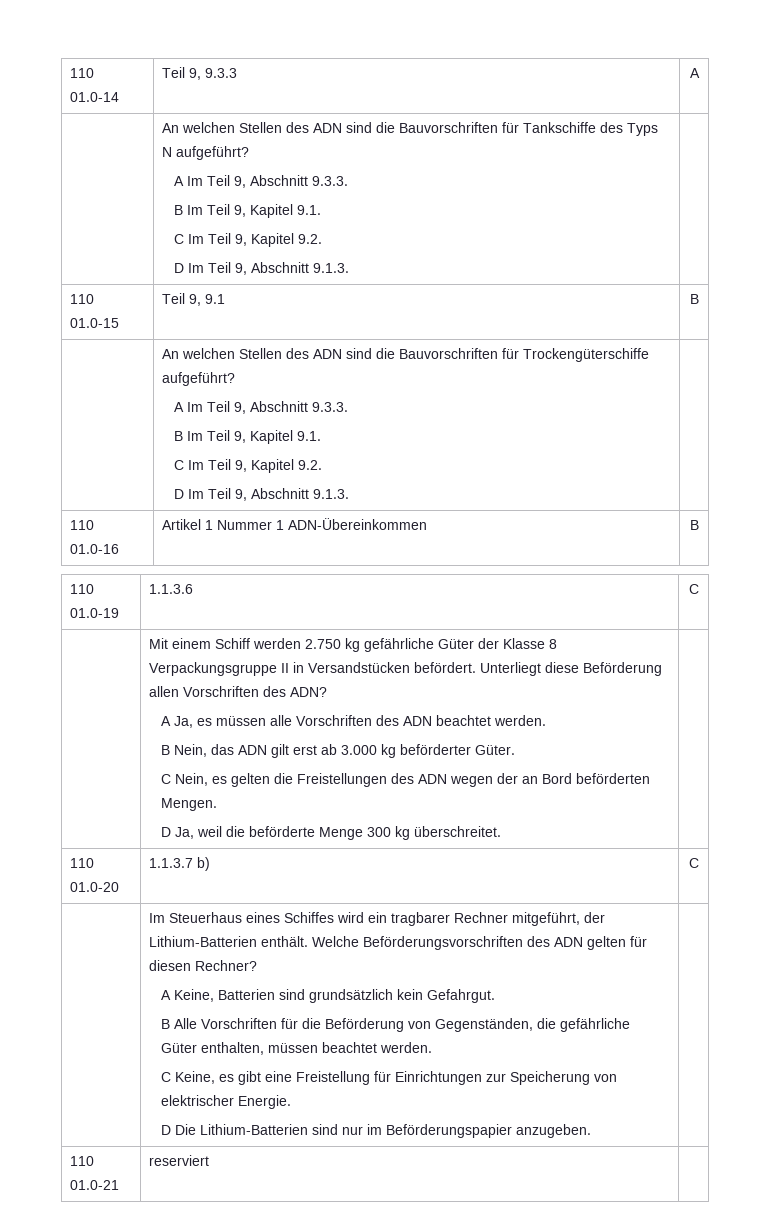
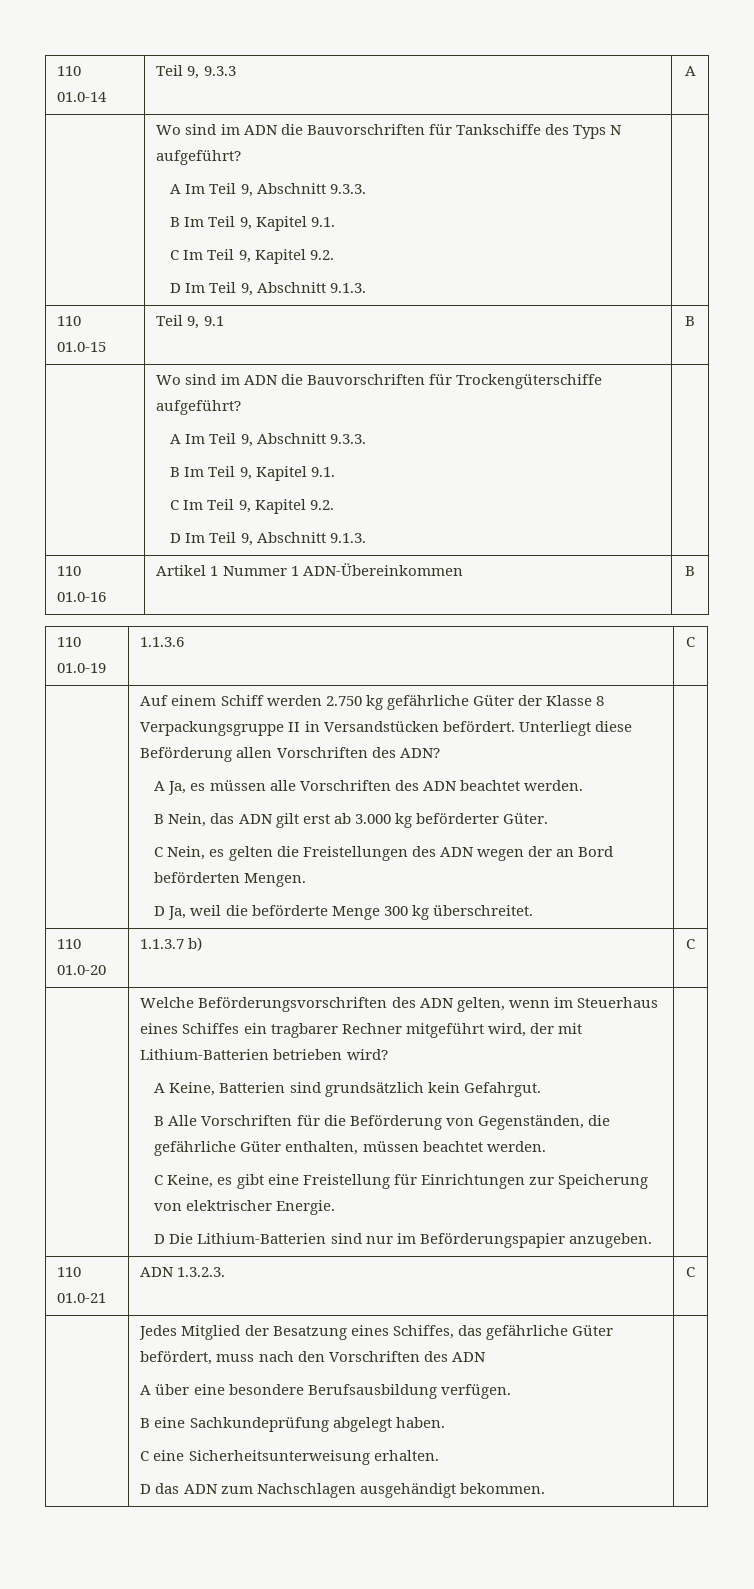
- | An welchen Stellen des ADN sind die Bauvorschriften für Tankschiffe des Typs N aufgeführt?
+ | Wo sind im ADN die Bauvorschriften für Tankschiffe des Typs N aufgeführt?
- | An welchen Stellen des ADN sind die Bauvorschriften für Trockengüterschiffe aufgeführt?
+ | Wo sind im ADN die Bauvorschriften für Trockengüterschiffe aufgeführt?
- Mit einem Schiff werden 2.750 kg gefährliche Güter der Klasse 8 Verpackungsgruppe II in Versandstücken befördert.
+ Auf einem Schiff werden 2.750 kg gefährliche Güter der Klasse 8 Verpackungsgruppe II in Versandstücken befördert.
- Im Steuerhaus eines Schiffes wird ein tragbarer Rechner mitgeführt, der Lithium-Batterien enthält. Welche Beförderungsvorschriften des ADN gelten für diesen Rechner?
+ Welche Beförderungsvorschriften des ADN gelten, wenn im Steuerhaus eines Schiffes ein tragbarer Rechner mitgeführt wird, der mit Lithium-Batterien betrieben wird?
- 110 01.0-21 | reserviert |
+ 110 01.0-21 | ADN 1.3.2.3. | C
+ | Jedes Mitglied der Besatzung eines Schiffes, das gefährliche Güter befördert, muss nach den Vorschriften des ADN
+ A über eine besondere Berufsausbildung verfügen.
+ B eine Sachkundeprüfung abgelegt haben.
+ C eine Sicherheitsunterweisung erhalten.
+ D das ADN zum Nachschlagen ausgehändigt bekommen. |

